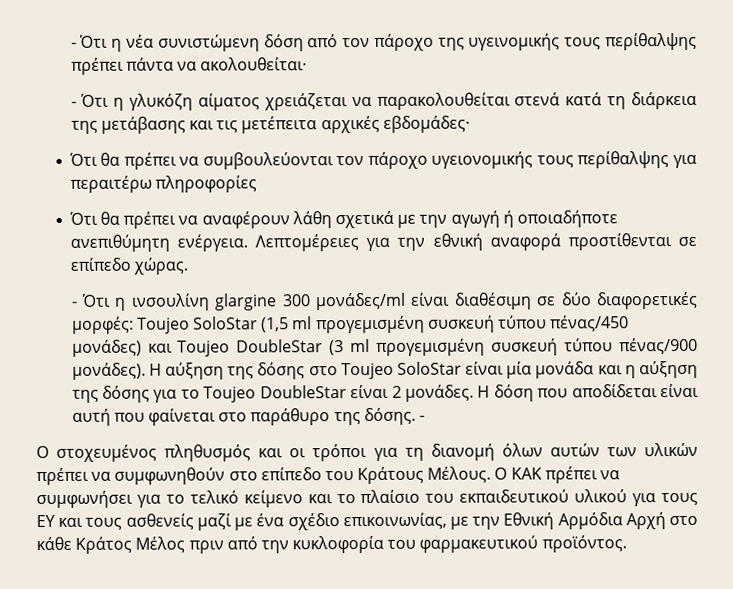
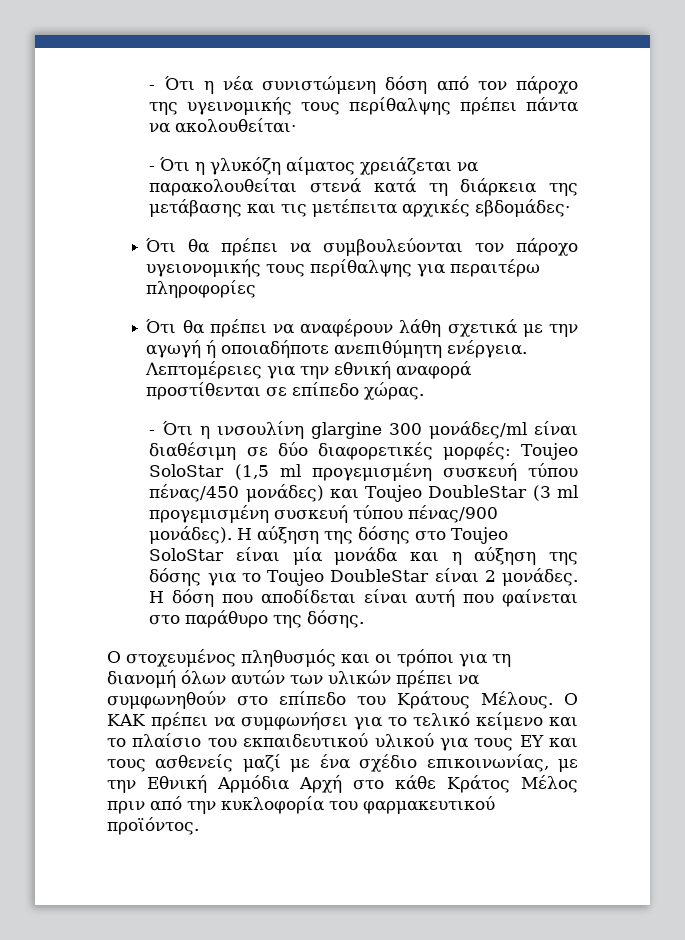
- Η δόση που αποδίδεται είναι αυτή που φαίνεται στο παράθυρο της δόσης. -
+ Η δόση που αποδίδεται είναι αυτή που φαίνεται στο παράθυρο της δόσης.

